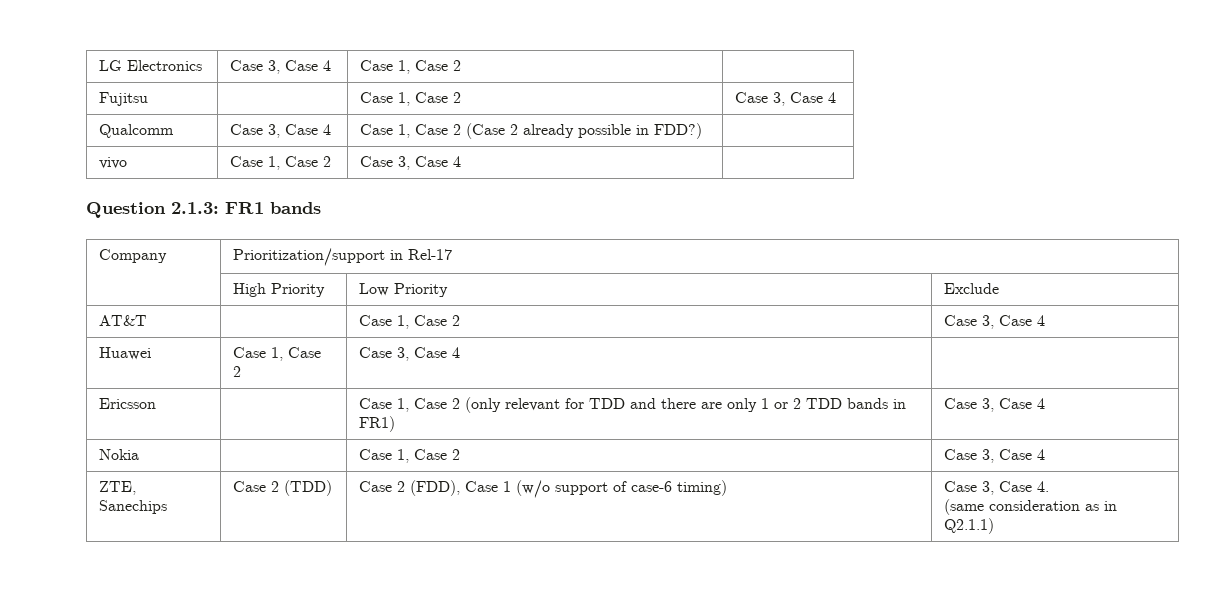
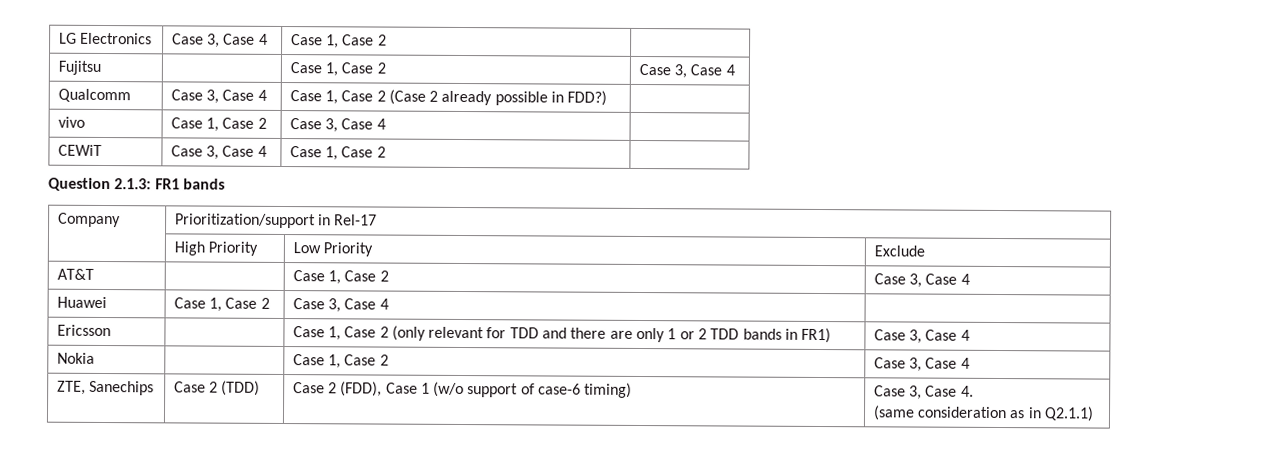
+ CEWiT | Case 3, Case 4 | Case 1, Case 2 |

